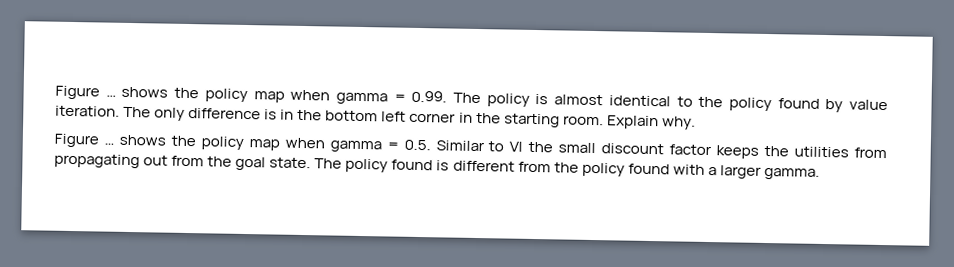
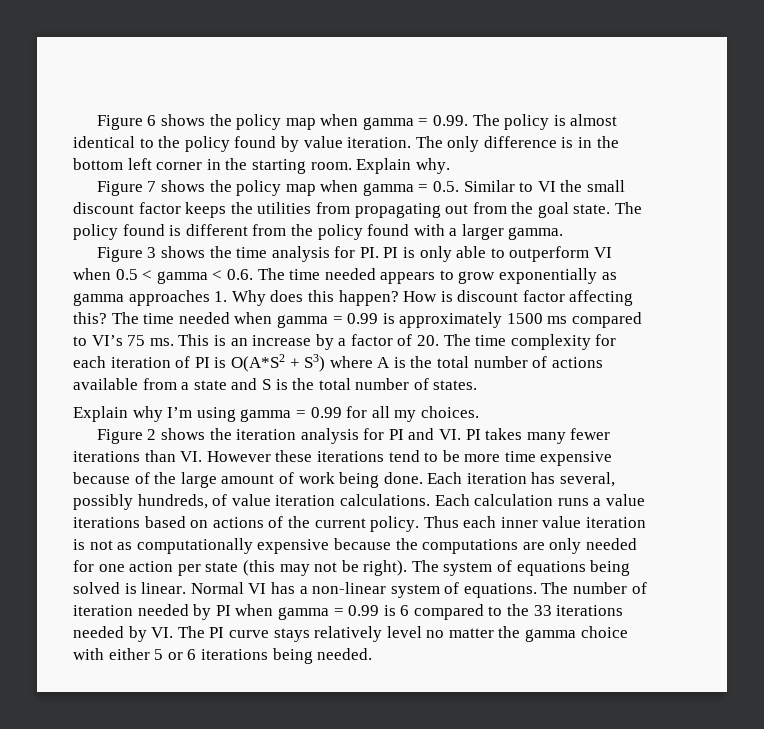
- Figure … shows the policy map when gamma = 0.99. The policy is almost identical to the policy found by value iteration.
+ Figure 6 shows the policy map when gamma = 0.99. The policy is almost identical to the policy found by value iteration.
- Figure … shows the policy map when gamma = 0.5. Similar to VI the small discount factor keeps the utilities from propagating out from the goal state.
+ Figure 7 shows the policy map when gamma = 0.5. Similar to VI the small discount factor keeps the utilities from propagating out from the goal state.
+ Figure 3 shows the time analysis for PI. PI is only able to outperform VI when 0.5 < gamma < 0.6. The time needed appears to grow exponentially as gamma approaches 1. Why does this happen? How is discount factor affecting this? The time needed when gamma = 0.99 is approximately 1500 ms compared to VI’s 75 ms. This is an increase by a factor of 20. The time complexity for each iteration of PI is O(A*S2 + S3) where A is the total number of actions available from a state and S is the total number of states.
+ Explain why I’m using gamma = 0.99 for all my choices.
+ Figure 2 shows the iteration analysis for PI and VI. PI takes many fewer iterations than VI. However these iterations tend to be more time expensive because of the large amount of work being done. Each iteration has several, possibly hundreds, of value iteration calculations. Each calculation runs a value iterations based on actions of the current policy. Thus each inner value iteration is not as computationally expensive because the computations are only needed for one action per state (this may not be right). The system of equations being solved is linear. Normal VI has a non-linear system of equations. The number of iteration needed by PI when gamma = 0.99 is 6 compared to the 33 iterations needed by VI. The PI curve stays relatively level no matter the gamma choice with either 5 or 6 iterations being needed.

